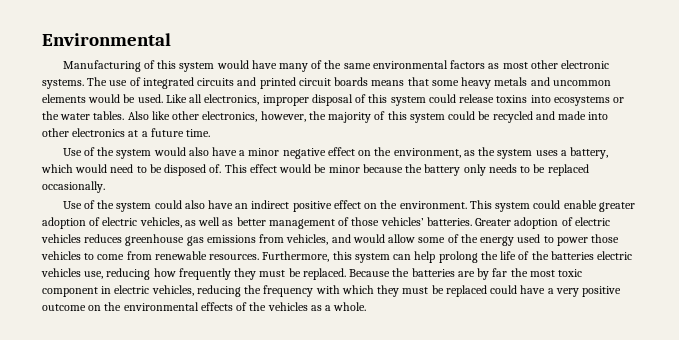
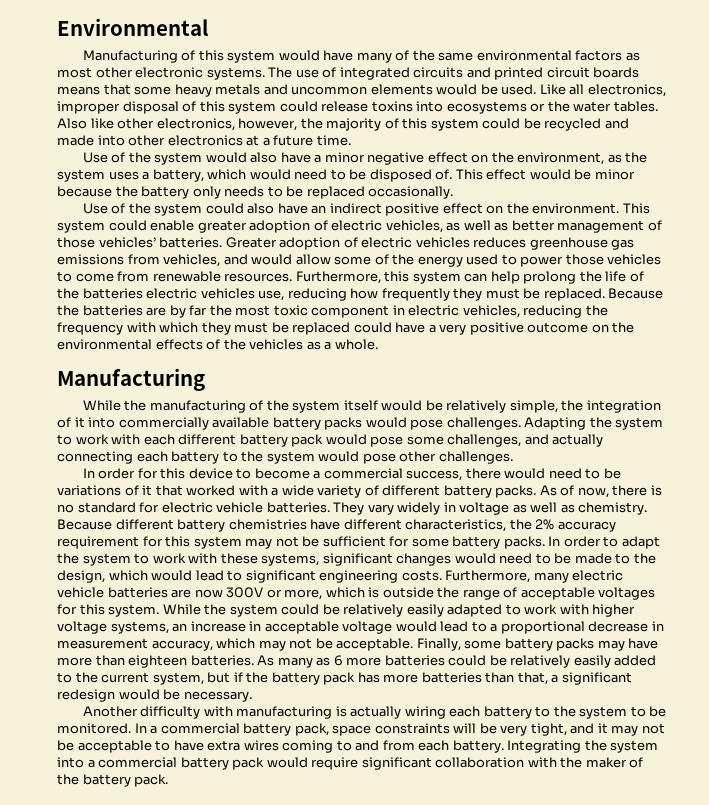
  Because the batteries are by far the most toxic component in electric vehicles, reducing the frequency with which they must be replaced could have a very positive outcome on the environmental effects of the vehicles as a whole.
+ Manufacturing
+ While the manufacturing of the system itself would be relatively simple, the integration of it into commercially available battery packs would pose challenges. Adapting the system to work with each different battery pack would pose some challenges, and actually connecting each battery to the system would pose other challenges.
+ In order for this device to become a commercial success, there would need to be variations of it that worked with a wide variety of different battery packs. As of now, there is no standard for electric vehicle batteries. They vary widely in voltage as well as chemistry. Because different battery chemistries have different characteristics, the 2% accuracy requirement for this system may not be sufficient for some battery packs. In order to adapt the system to work with these systems, significant changes would need to be made to the design, which would lead to significant engineering costs. Furthermore, many electric vehicle batteries are now 300V or more, which is outside the range of acceptable voltages for this system. While the system could be relatively easily adapted to work with higher voltage systems, an increase in acceptable voltage would lead to a proportional decrease in measurement accuracy, which may not be acceptable. Finally, some battery packs may have more than eighteen batteries. As many as 6 more batteries could be relatively easily added to the current system, but if the battery pack has more batteries than that, a significant redesign would be necessary.
+ Another difficulty with manufacturing is actually wiring each battery to the system to be monitored. In a commercial battery pack, space constraints will be very tight, and it may not be acceptable to have extra wires coming to and from each battery. Integrating the system into a commercial battery pack would require significant collaboration with the maker of the battery pack.

